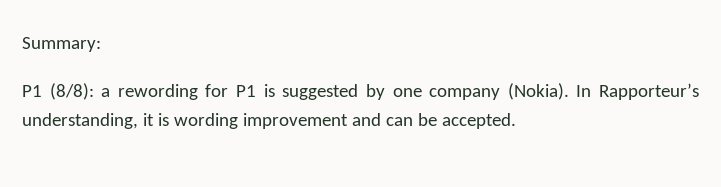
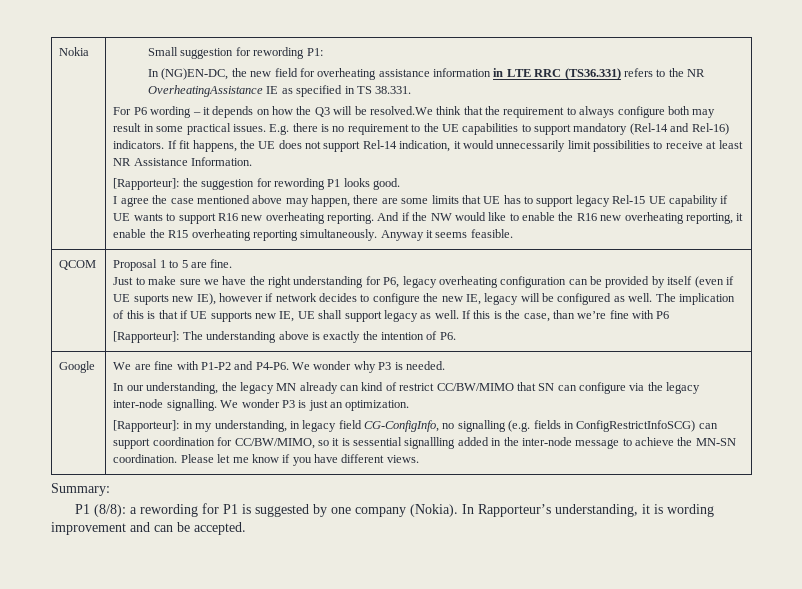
+ Nokia | Small suggestion for rewording P1:
+ In (NG)EN-DC, the new field for overheating assistance information in LTE RRC (TS36.331) refers to the NR OverheatingAssistance IE as specified in TS 38.331.
+ For P6 wording – it depends on how the Q3 will be resolved.We think that the requirement to always configure both may result in some practical issues. E.g. there is no requirement to the UE capabilities to support mandatory (Rel-14 and Rel-16) indicators. If fit happens, the UE does not support Rel-14 indication, it would unnecessarily limit possibilities to receive at least NR Assistance Information.
+ [Rapporteur]: the suggestion for rewording P1 looks good.
+ I agree the case mentioned above may happen, there are some limits that UE has to support legacy Rel-15 UE capability if UE wants to support R16 new overheating reporting. And if the NW would like to enable the R16 new overheating reporting, it enable the R15 overheating reporting simultaneously. Anyway it seems feasible.
+ QCOM | Proposal 1 to 5 are fine.
+ Just to make sure we have the right understanding for P6, legacy overheating configuration can be provided by itself (even if UE suports new IE), however if network decides to configure the new IE, legacy will be configured as well. The implication of this is that if UE supports new IE, UE shall support legacy as well. If this is the case, than we’re fine with P6
+ [Rapporteur]: The understanding above is exactly the intention of P6.
+ Google | We are fine with P1-P2 and P4-P6. We wonder why P3 is needed.
+ In our understanding, the legacy MN already can kind of restrict CC/BW/MIMO that SN can configure via the legacy inter-node signalling. We wonder P3 is just an optimization.
+ [Rapporteur]: in my understanding, in legacy field CG-ConfigInfo, no signalling (e.g. fields in ConfigRestrictInfoSCG) can support coordination for CC/BW/MIMO, so it is sessential signallling added in the inter-node message to achieve the MN-SN coordination. Please let me know if you have different views.

